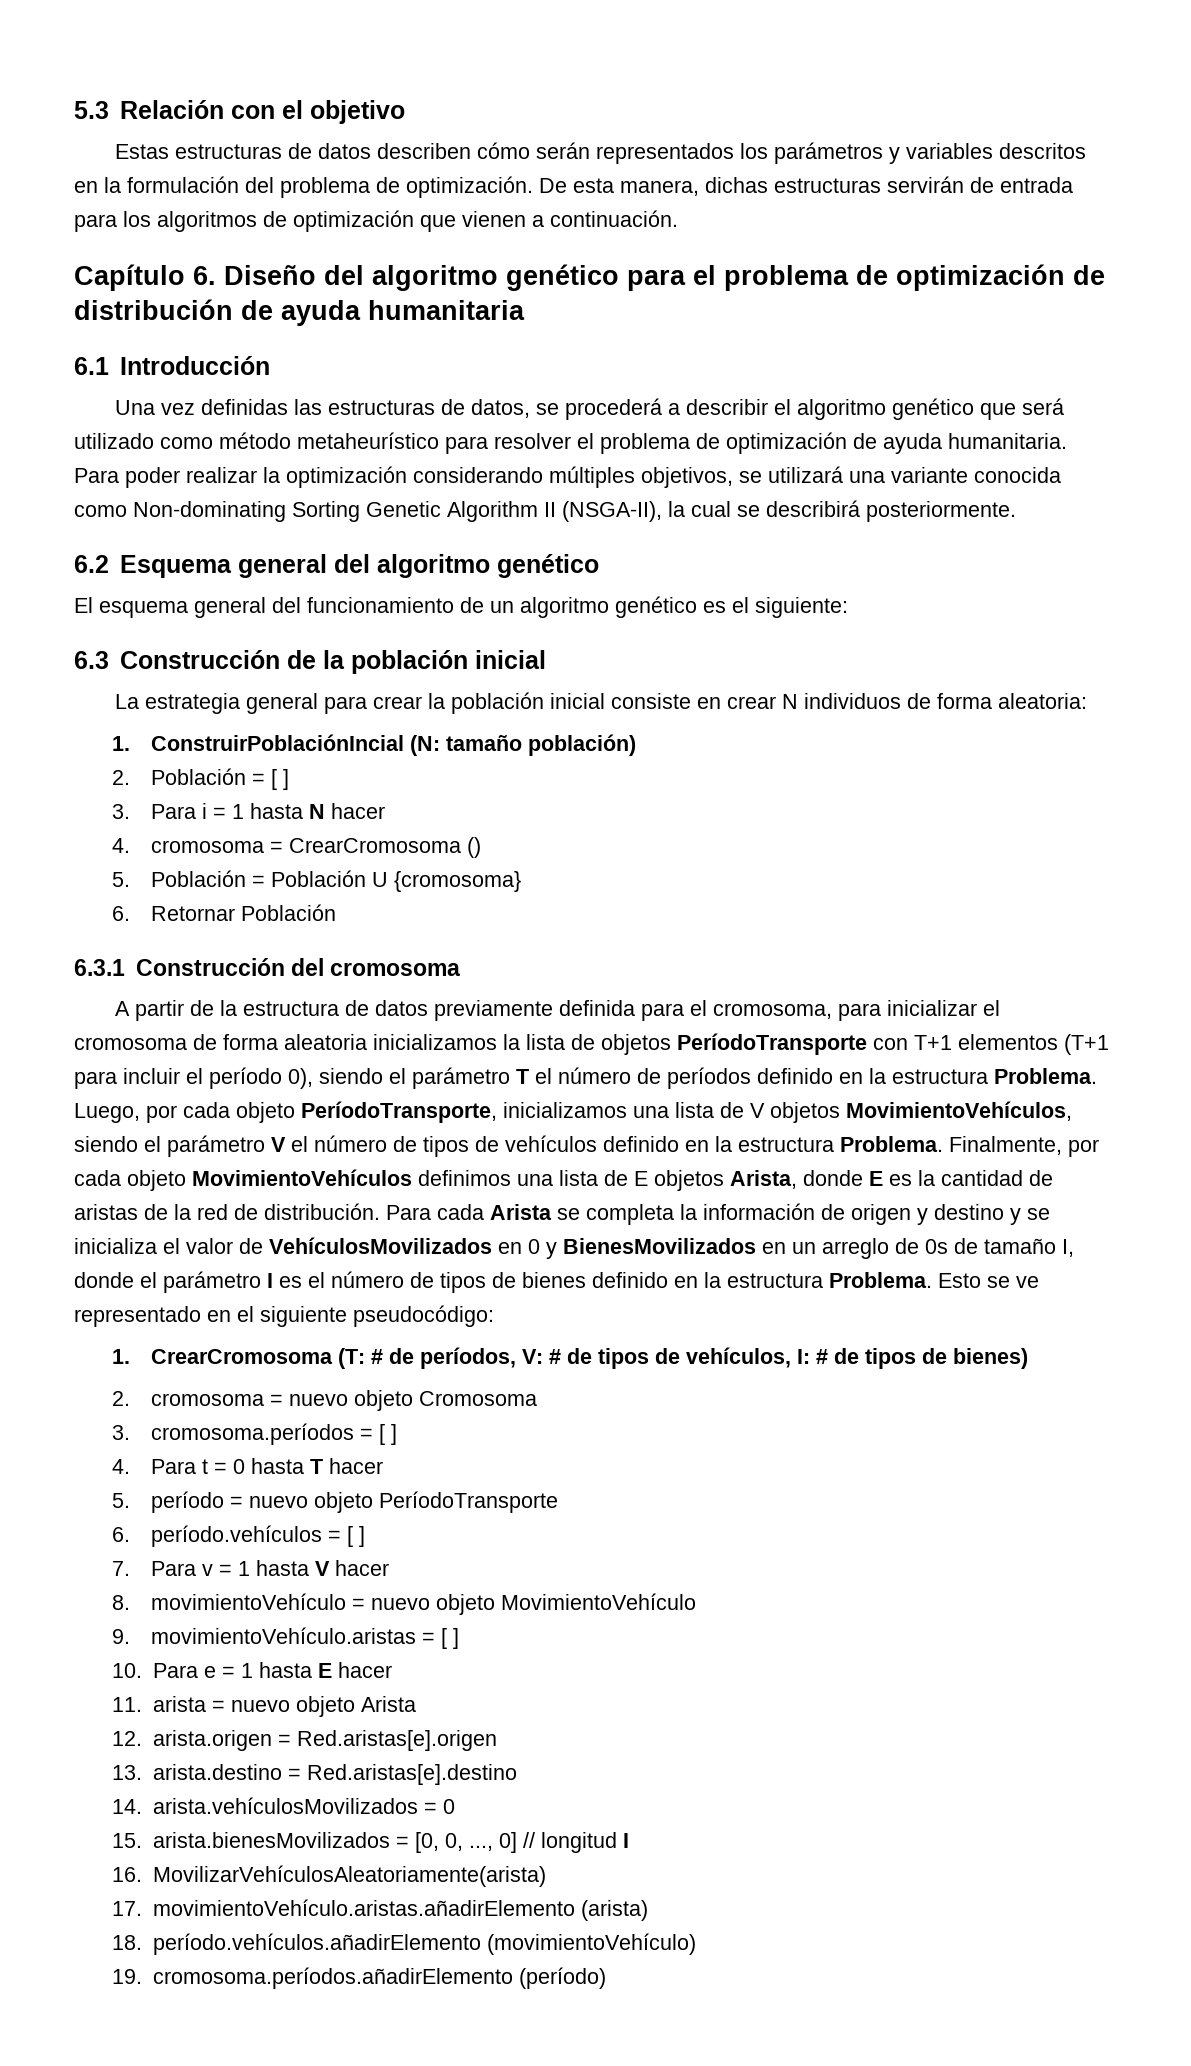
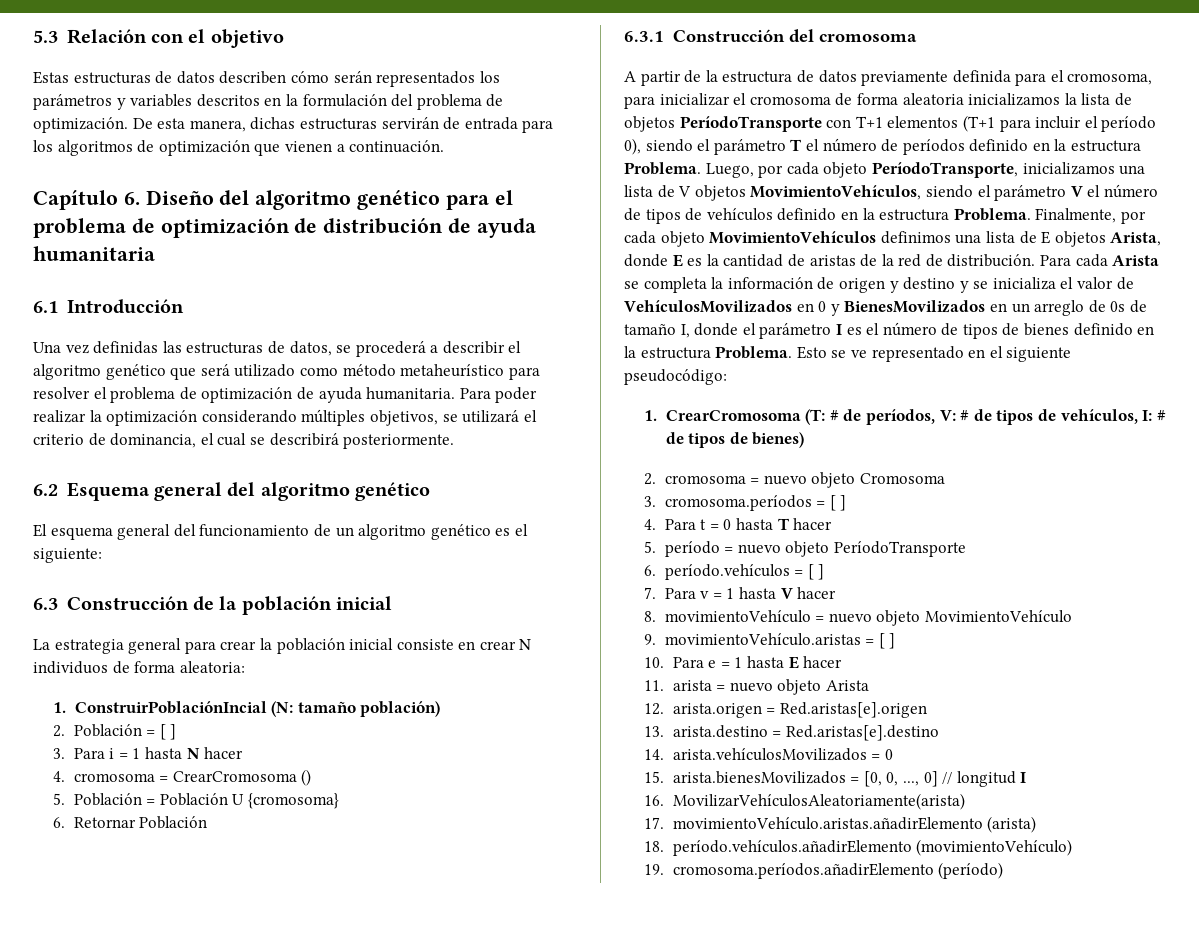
- Para poder realizar la optimización considerando múltiples objetivos, se utilizará una variante conocida como Non-dominating Sorting Genetic Algorithm II (NSGA-II), la cual se describirá posteriormente.
+ Para poder realizar la optimización considerando múltiples objetivos, se utilizará el criterio de dominancia, el cual se describirá posteriormente.

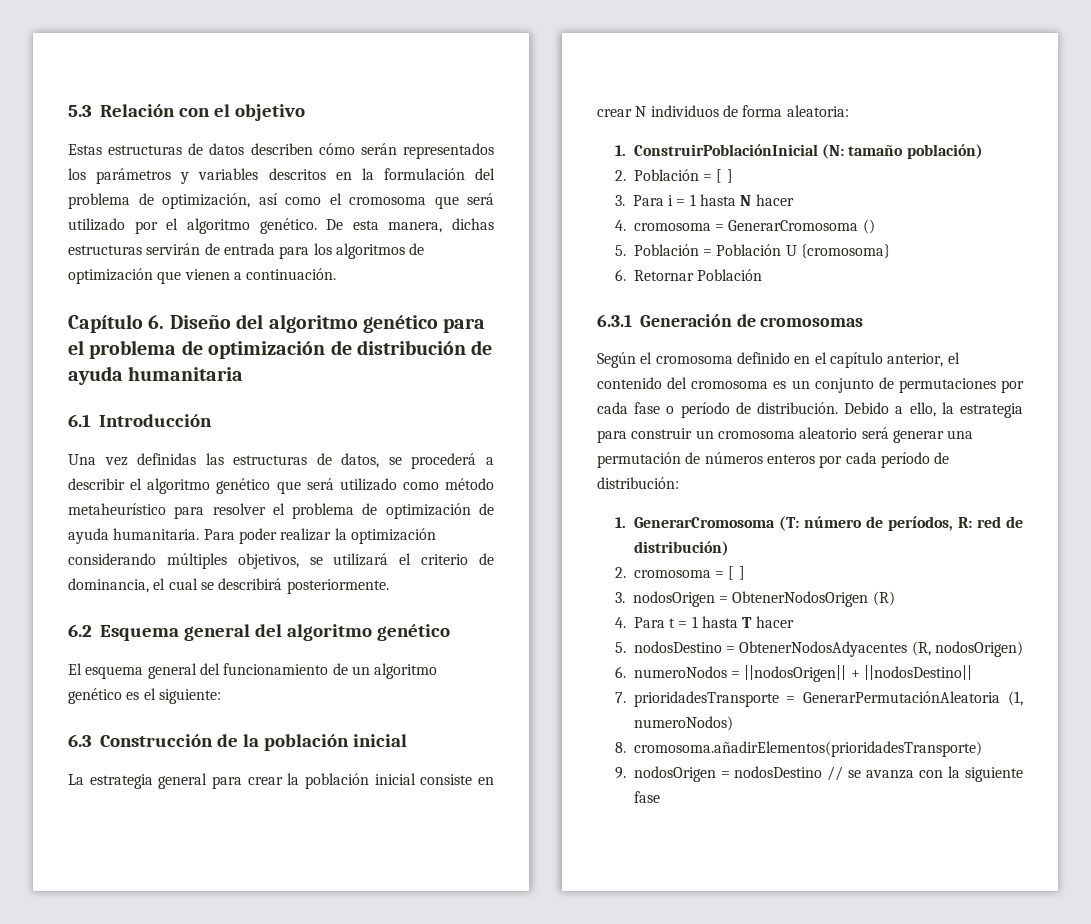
- Estas estructuras de datos describen cómo serán representados los parámetros y variables descritos en la formulación del problema de optimización.
+ Estas estructuras de datos describen cómo serán representados los parámetros y variables descritos en la formulación del problema de optimización, así como el cromosoma que será utilizado por el algoritmo genético.
- 1. ConstruirPoblaciónIncial (N: tamaño población)
+ 1. ConstruirPoblaciónInicial (N: tamaño población)
- 4. cromosoma = CrearCromosoma ()
+ 4. cromosoma = GenerarCromosoma ()
- 6.3.1 Construcción del cromosoma
- A partir de la estructura de datos previamente definida para el cromosoma, para inicializar el cromosoma de forma aleatoria inicializamos la lista de objetos PeríodoTransporte con T+1 elementos (T+1 para incluir el período 0), siendo el parámetro T el número de períodos definido en la estructura Problema. Luego, por cada objeto PeríodoTransporte, inicializamos una lista de V objetos MovimientoVehículos, siendo el parámetro V el número de tipos de vehículos definido en la estructura Problema. Finalmente, por cada objeto MovimientoVehículos definimos una lista de E objetos Arista, donde E es la cantidad de aristas de la red de distribución. Para cada Arista se completa la información de origen y destino y se inicializa el valor de VehículosMovilizados en 0 y BienesMovilizados en un arreglo de 0s de tamaño I, donde el parámetro I es el número de tipos de bienes definido en la estructura Problema. Esto se ve representado en el siguiente pseudocódigo:
- 1. CrearCromosoma (T: # de períodos, V: # de tipos de vehículos, I: # de tipos de bienes)
- 2. cromosoma = nuevo objeto Cromosoma
- 3. cromosoma.períodos = [ ]
+ 6.3.1 Generación de cromosomas
+ Según el cromosoma definido en el capítulo anterior, el contenido del cromosoma es un conjunto de permutaciones por cada fase o período de distribución. Debido a ello, la estrategia para construir un cromosoma aleatorio será generar una permutación de números enteros por cada período de distribución:
+ 1. GenerarCromosoma (T: número de períodos, R: red de distribución)
+ 2. cromosoma = [ ]
+ 3. nodosOrigen = ObtenerNodosOrigen (R)
- 4. Para t = 0 hasta T hacer
+ 4. Para t = 1 hasta T hacer
- 5. período = nuevo objeto PeríodoTransporte
- 6. período.vehículos = [ ]
- 7. Para v = 1 hasta V hacer
- 8. movimientoVehículo = nuevo objeto MovimientoVehículo
- 9. movimientoVehículo.aristas = [ ]
- 10. Para e = 1 hasta E hacer
- 11. arista = nuevo objeto Arista
- 12. arista.origen = Red.aristas[e].origen
- 13. arista.destino = Red.aristas[e].destino
- 14. arista.vehículosMovilizados = 0
- 15. arista.bienesMovilizados = [0, 0, ..., 0] // longitud I
- 16. MovilizarVehículosAleatoriamente(arista)
- 17. movimientoVehículo.aristas.añadirElemento (arista)
- 18. período.vehículos.añadirElemento (movimientoVehículo)
- 19. cromosoma.períodos.añadirElemento (período)
+ 5. nodosDestino = ObtenerNodosAdyacentes (R, nodosOrigen)
+ 6. numeroNodos = ||nodosOrigen|| + ||nodosDestino||
+ 7. prioridadesTransporte = GenerarPermutaciónAleatoria (1, numeroNodos)
+ 8. cromosoma.añadirElementos(prioridadesTransporte)
+ 9. nodosOrigen = nodosDestino // se avanza con la siguiente fase

